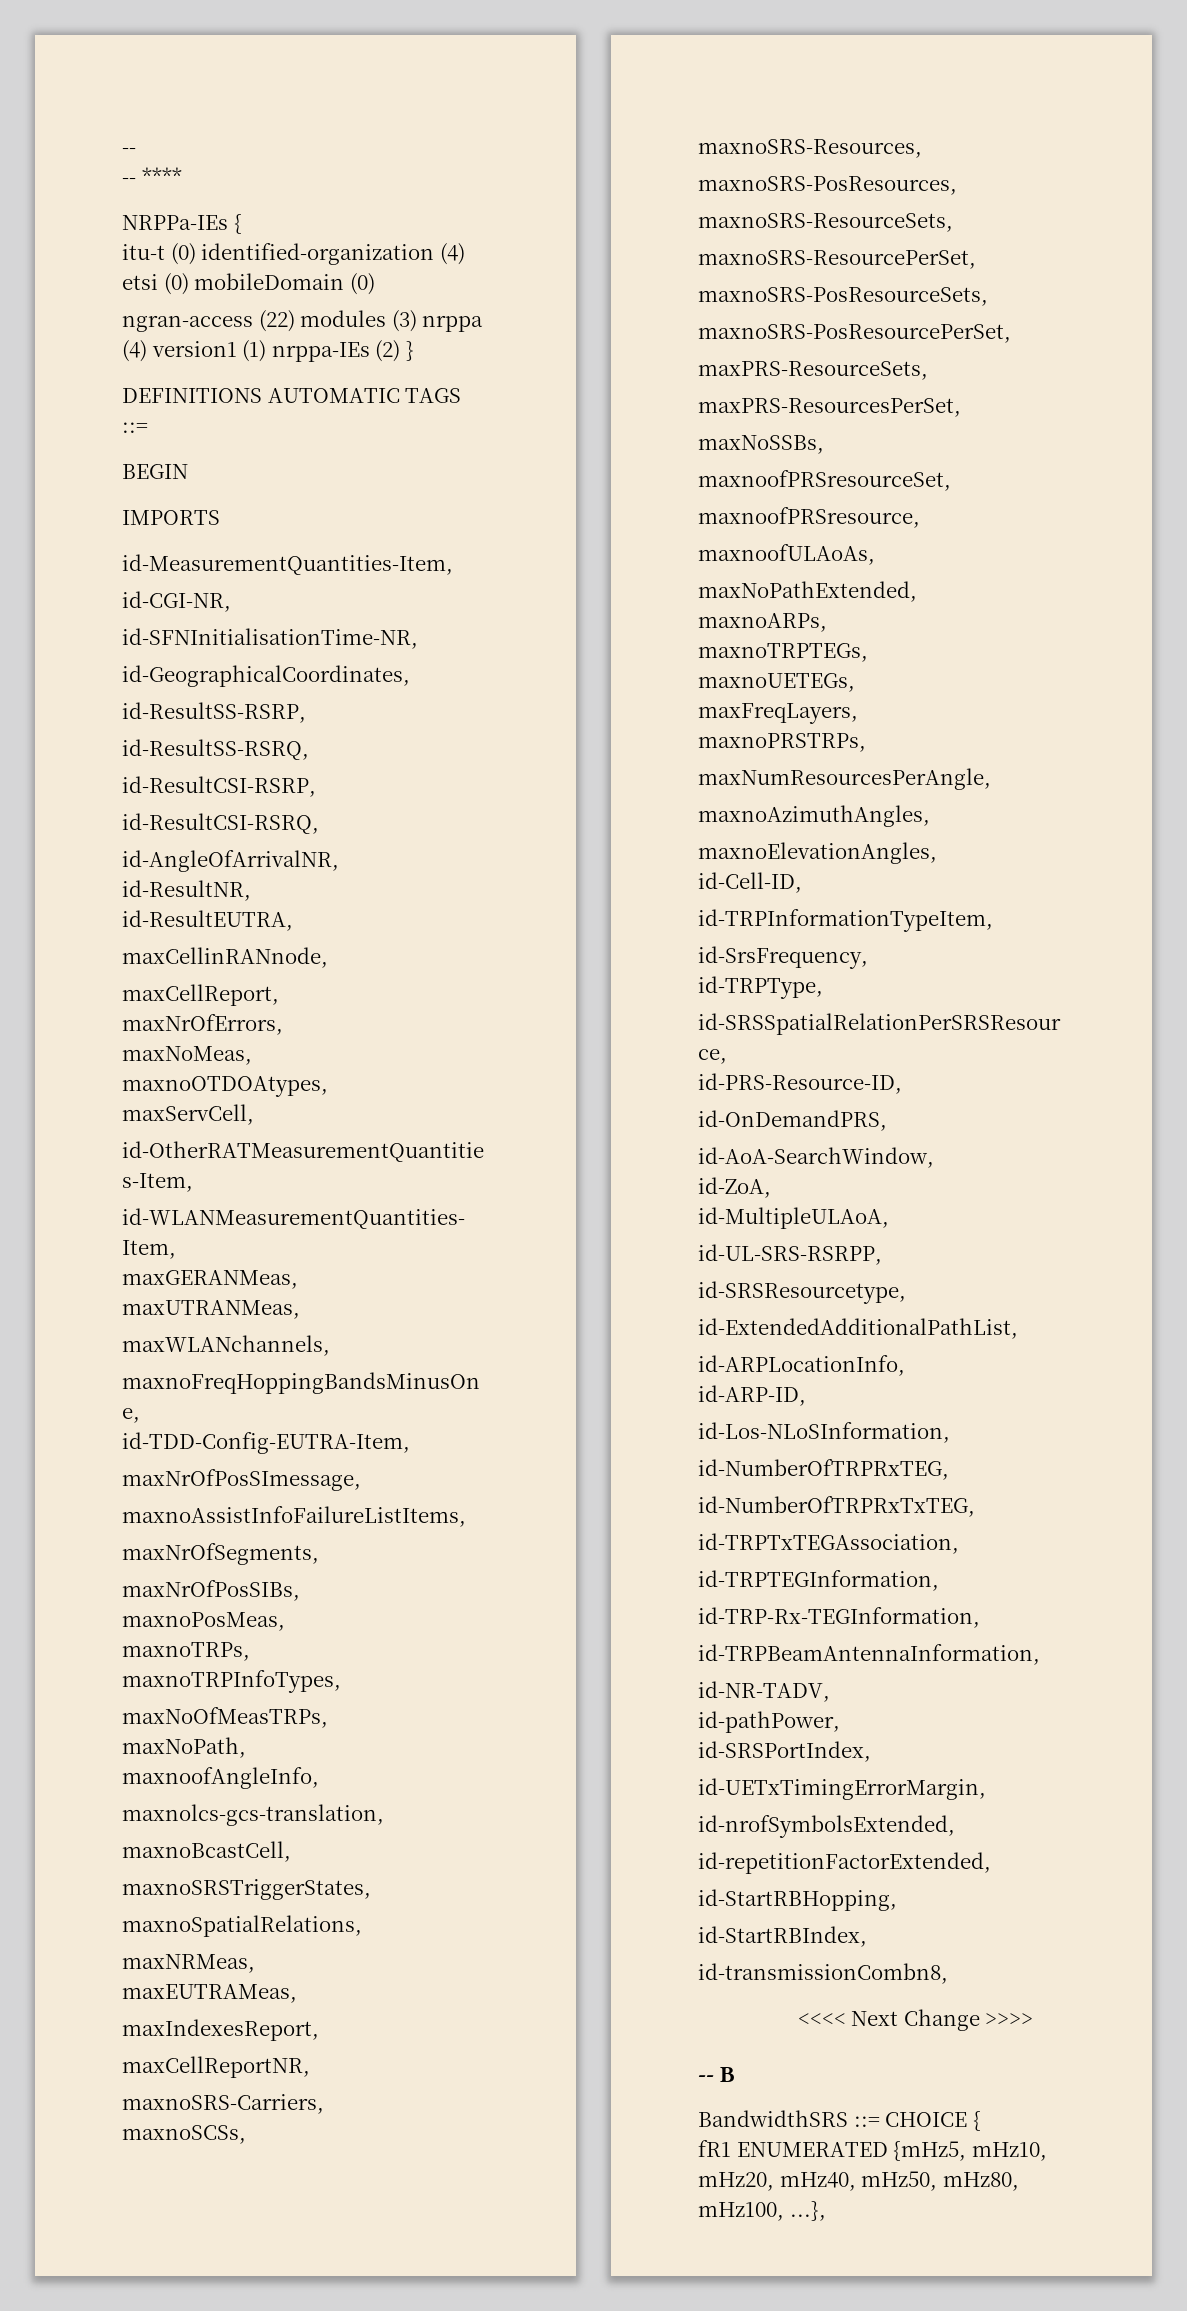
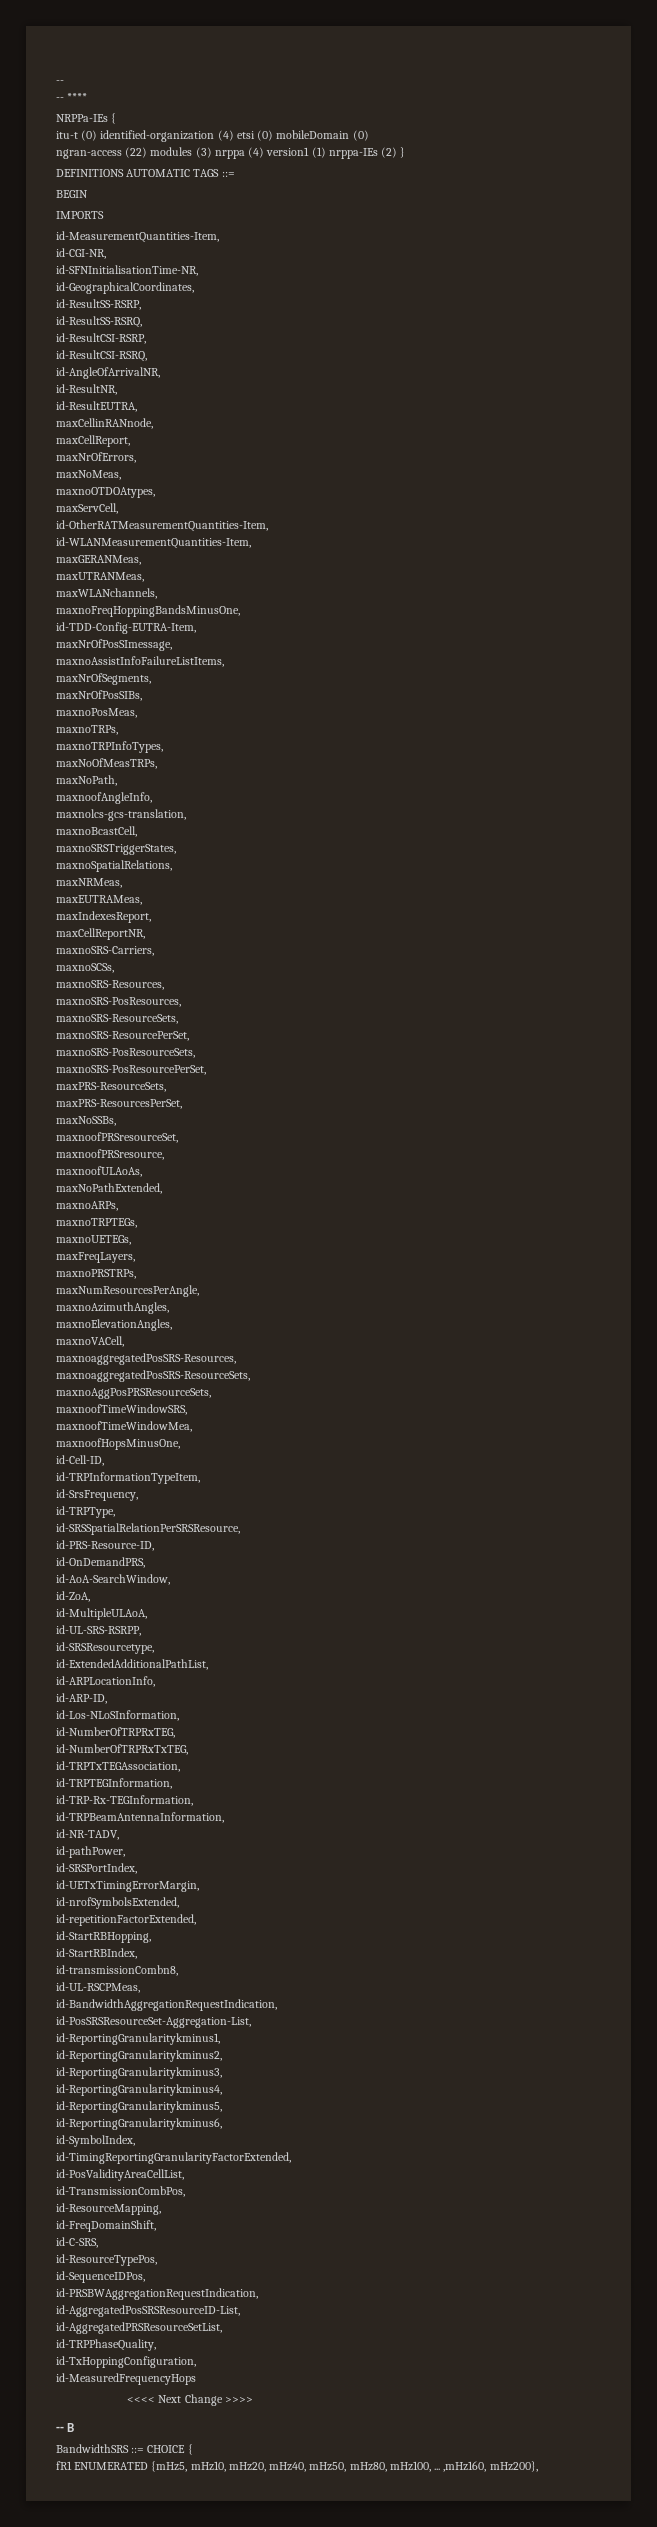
+ maxnoVACell,
+ maxnoaggregatedPosSRS-Resources,
+ maxnoaggregatedPosSRS-ResourceSets,
+ maxnoAggPosPRSResourceSets,
+ maxnoofTimeWindowSRS,
+ maxnoofTimeWindowMea,
+ maxnoofHopsMinusOne,
+ id-UL-RSCPMeas,
+ id-BandwidthAggregationRequestIndication,
+ id-PosSRSResourceSet-Aggregation-List,
+ id-ReportingGranularitykminus1,
+ id-ReportingGranularitykminus2,
+ id-ReportingGranularitykminus3,
+ id-ReportingGranularitykminus4,
+ id-ReportingGranularitykminus5,
+ id-ReportingGranularitykminus6,
+ id-SymbolIndex,
+ id-TimingReportingGranularityFactorExtended,
+ id-PosValidityAreaCellList,
+ id-TransmissionCombPos,
+ id-ResourceMapping,
+ id-FreqDomainShift,
+ id-C-SRS,
+ id-ResourceTypePos,
+ id-SequenceIDPos,
+ id-PRSBWAggregationRequestIndication,
+ id-AggregatedPosSRSResourceID-List,
+ id-AggregatedPRSResourceSetList,
+ id-TRPPhaseQuality,
+ id-TxHoppingConfiguration,
+ id-MeasuredFrequencyHops
- fR1 ENUMERATED {mHz5, mHz10, mHz20, mHz40, mHz50, mHz80, mHz100, ...},
+ fR1 ENUMERATED {mHz5, mHz10, mHz20, mHz40, mHz50, mHz80, mHz100, ... ,mHz160, mHz200},

